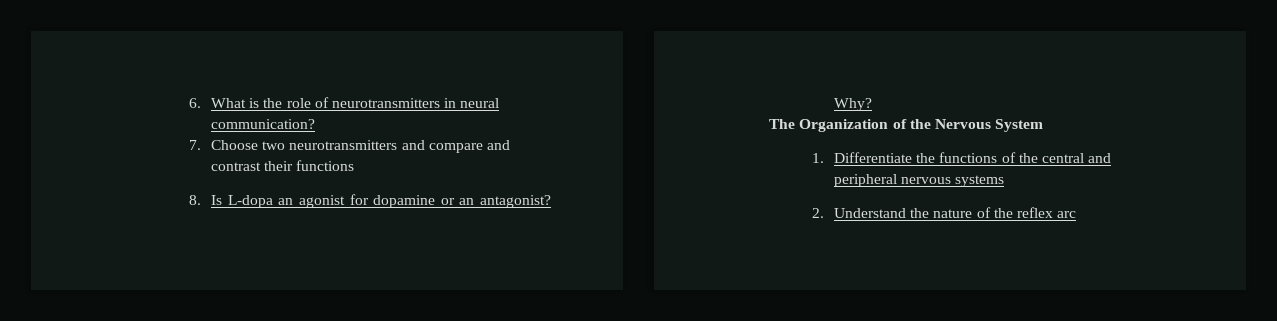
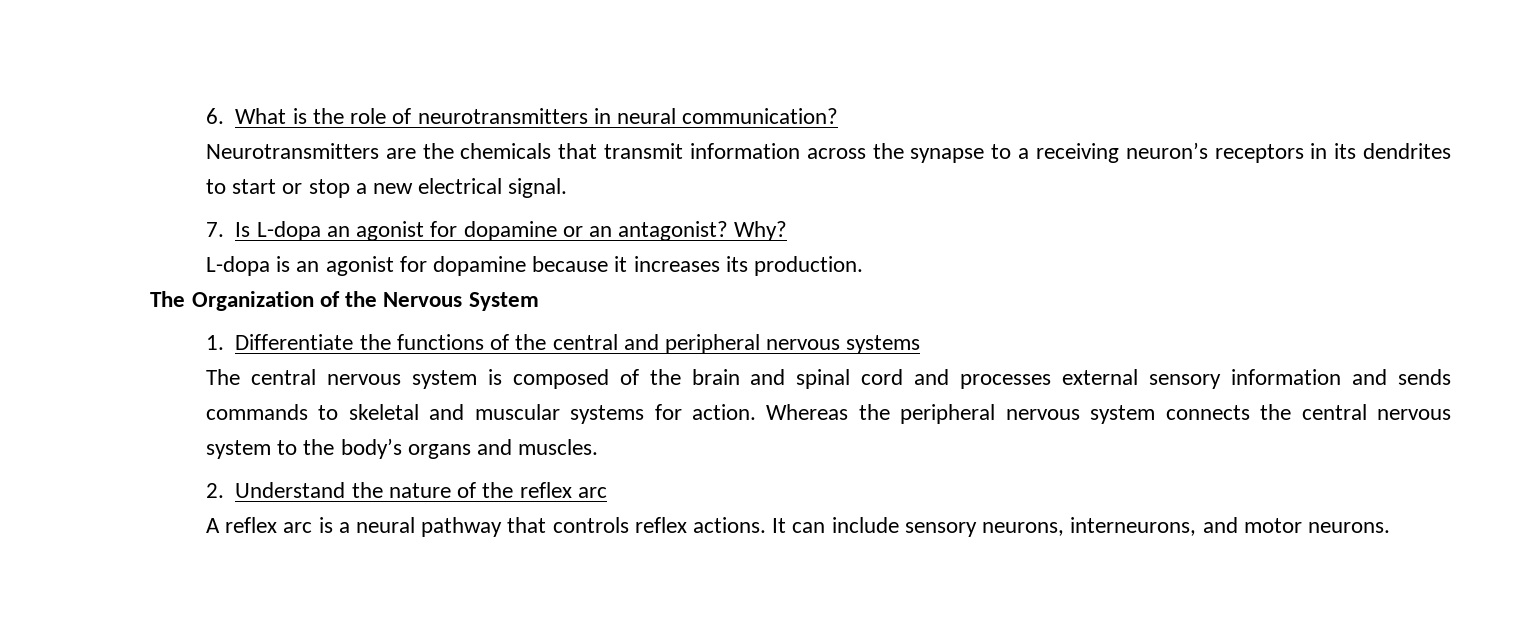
- 7. Choose two neurotransmitters and compare and contrast their functions
- 8. Is L-dopa an agonist for dopamine or an antagonist?
+ Neurotransmitters are the chemicals that transmit information across the synapse to a receiving neuron’s receptors in its dendrites to start or stop a new electrical signal.
+ 7. Is L-dopa an agonist for dopamine or an antagonist?
+ L-dopa is an agonist for dopamine because it increases its production.
+ The central nervous system is composed of the brain and spinal cord and processes external sensory information and sends commands to skeletal and muscular systems for action. Whereas the peripheral nervous system connects the central nervous system to the body’s organs and muscles.
+ A reflex arc is a neural pathway that controls reflex actions. It can include sensory neurons, interneurons, and motor neurons.

